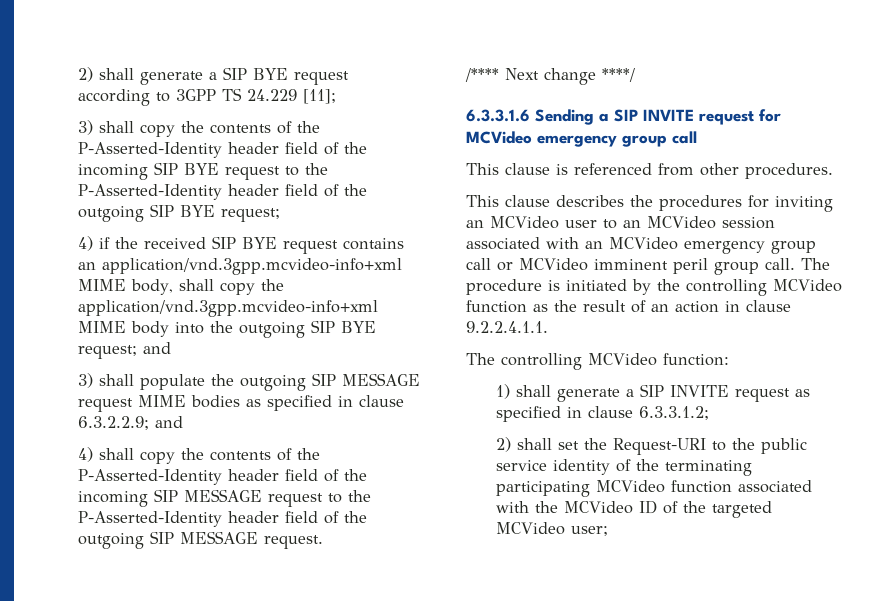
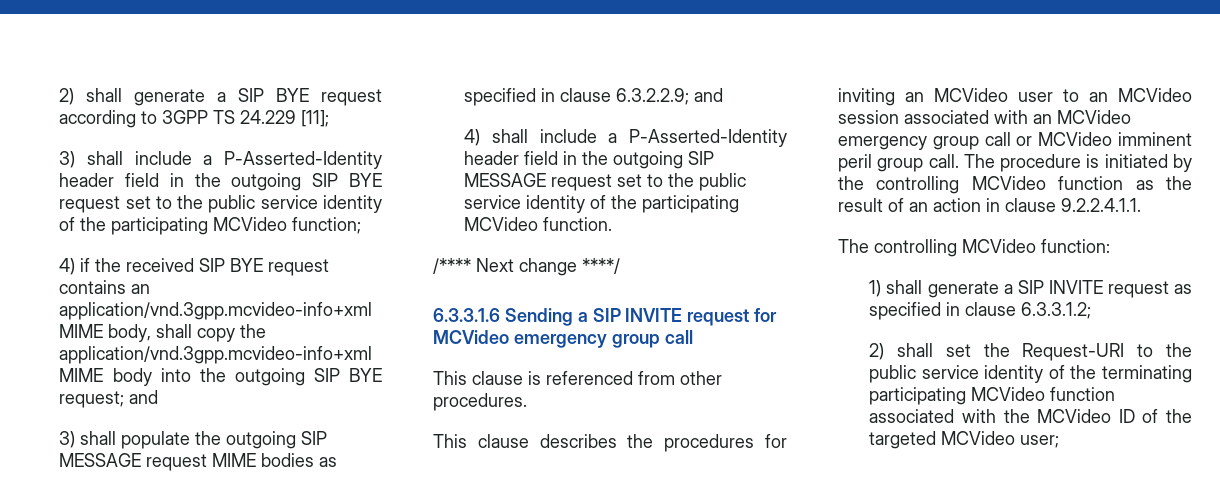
- 3) shall copy the contents of the P-Asserted-Identity header field of the incoming SIP BYE request to the P-Asserted-Identity header field of the outgoing SIP BYE request;
+ 3) shall include a P-Asserted-Identity header field in the outgoing SIP BYE request set to the public service identity of the participating MCVideo function;
- 4) shall copy the contents of the P-Asserted-Identity header field of the incoming SIP MESSAGE request to the P-Asserted-Identity header field of the outgoing SIP MESSAGE request.
+ 4) shall include a P-Asserted-Identity header field in the outgoing SIP MESSAGE request set to the public service identity of the participating MCVideo function.

